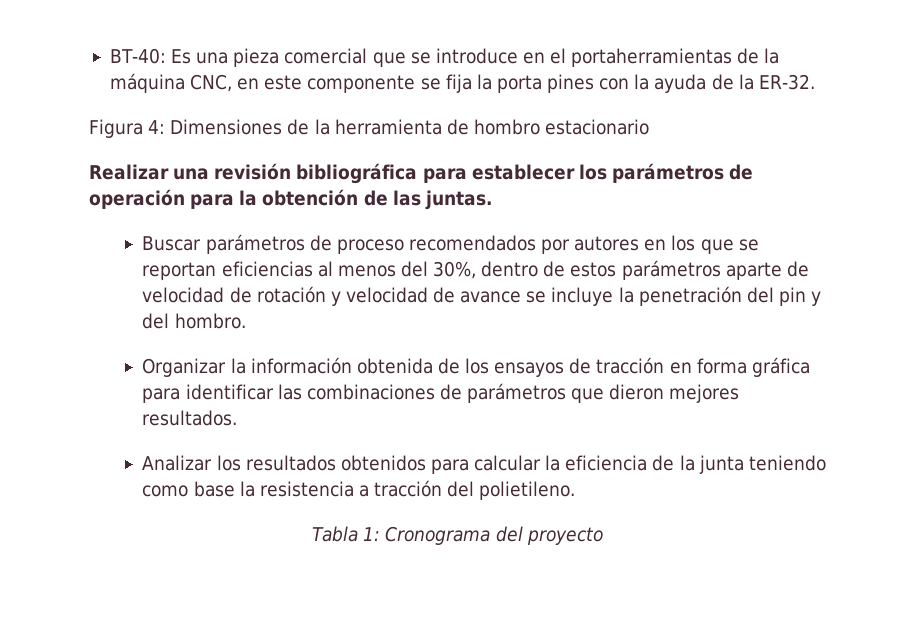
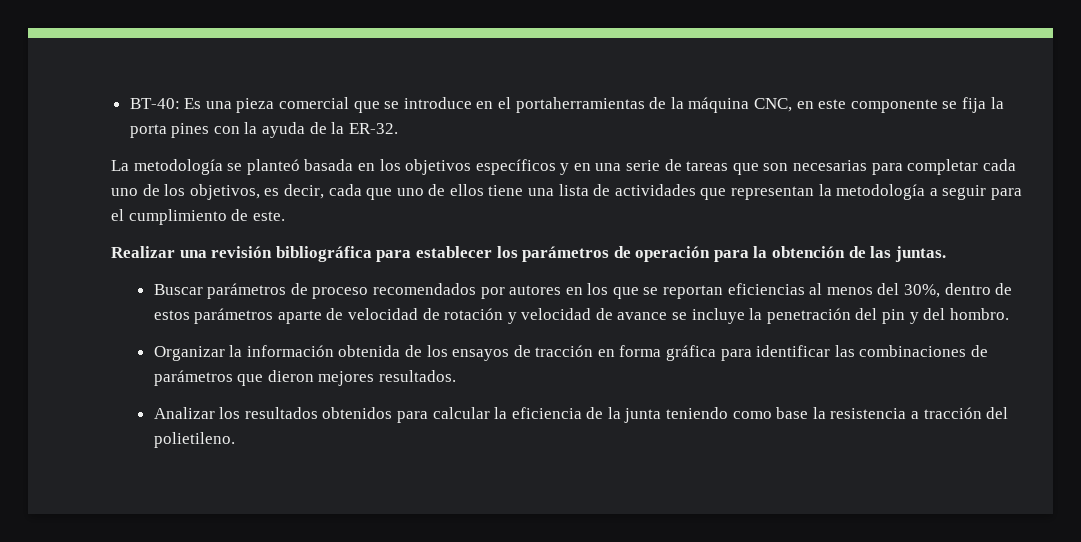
- Figura 4: Dimensiones de la herramienta de hombro estacionario
+ La metodología se planteó basada en los objetivos específicos y en una serie de tareas que son necesarias para completar cada uno de los objetivos, es decir, cada que uno de ellos tiene una lista de actividades que representan la metodología a seguir para el cumplimiento de este.
- Tabla 1: Cronograma del proyecto

